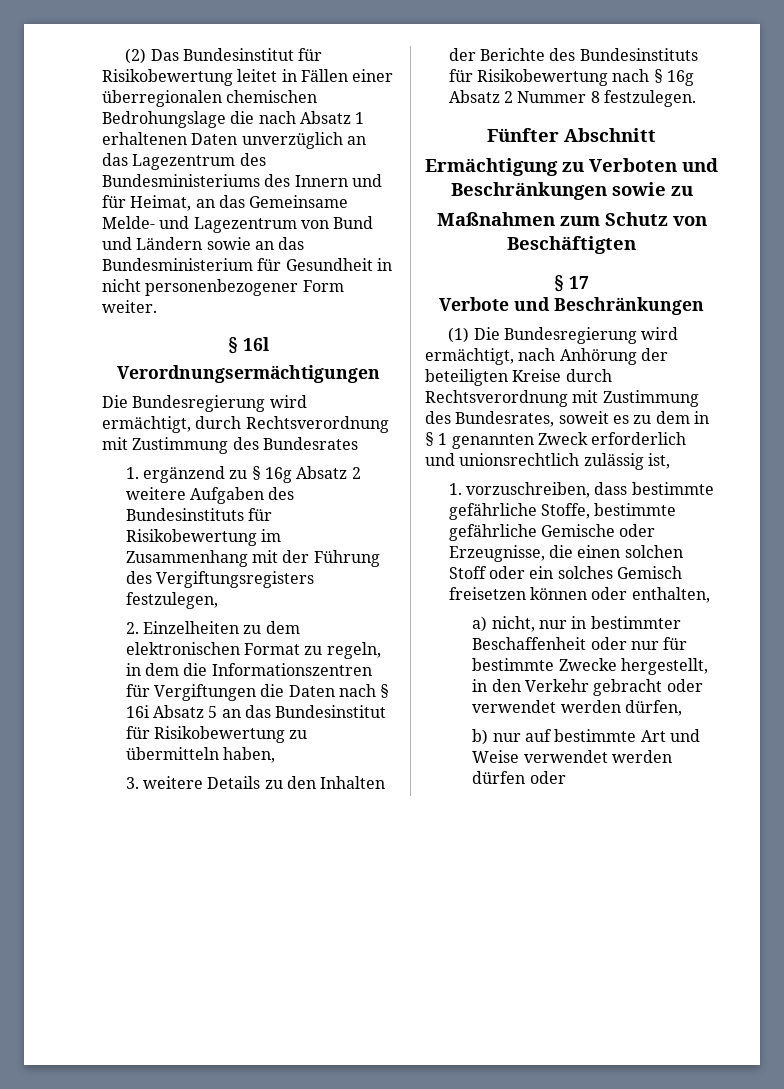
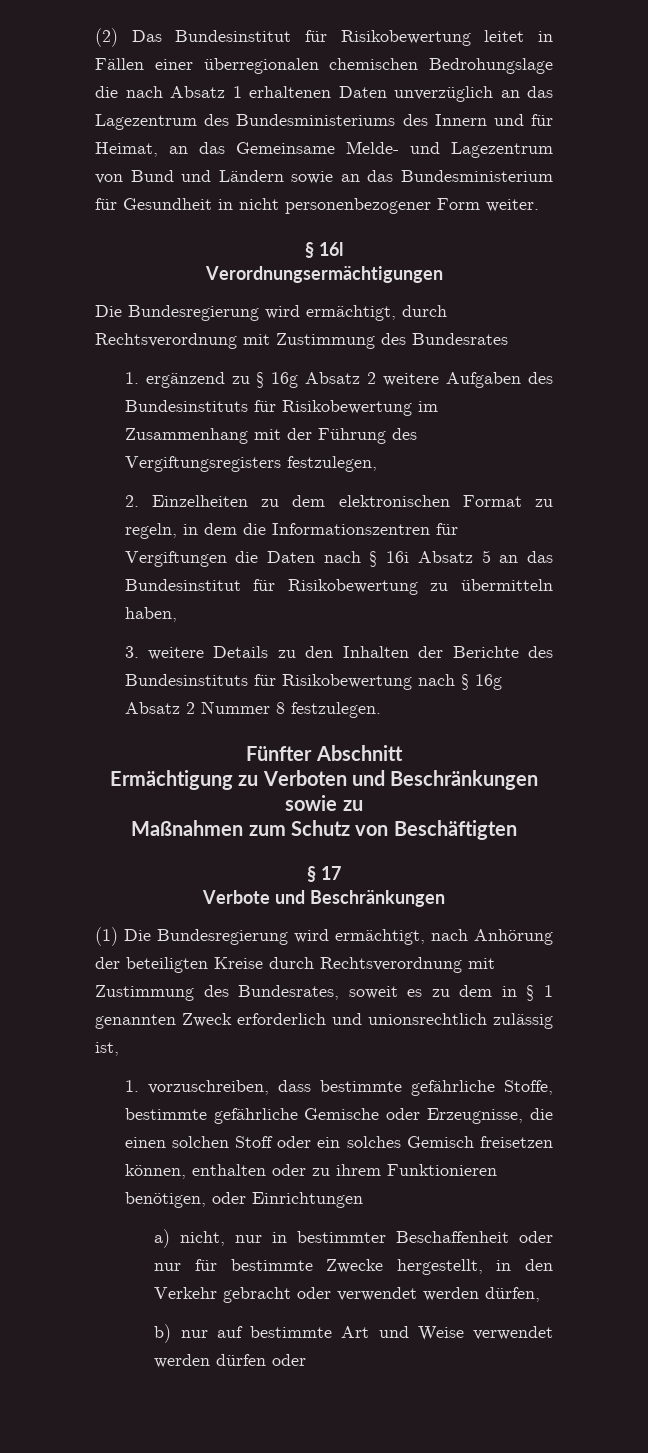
- 1. vorzuschreiben, dass bestimmte gefährliche Stoffe, bestimmte gefährliche Gemische oder Erzeugnisse, die einen solchen Stoff oder ein solches Gemisch freisetzen können oder enthalten,
+ 1. vorzuschreiben, dass bestimmte gefährliche Stoffe, bestimmte gefährliche Gemische oder Erzeugnisse, die einen solchen Stoff oder ein solches Gemisch freisetzen können, enthalten oder zu ihrem Funktionieren benötigen, oder Einrichtungen

